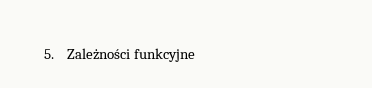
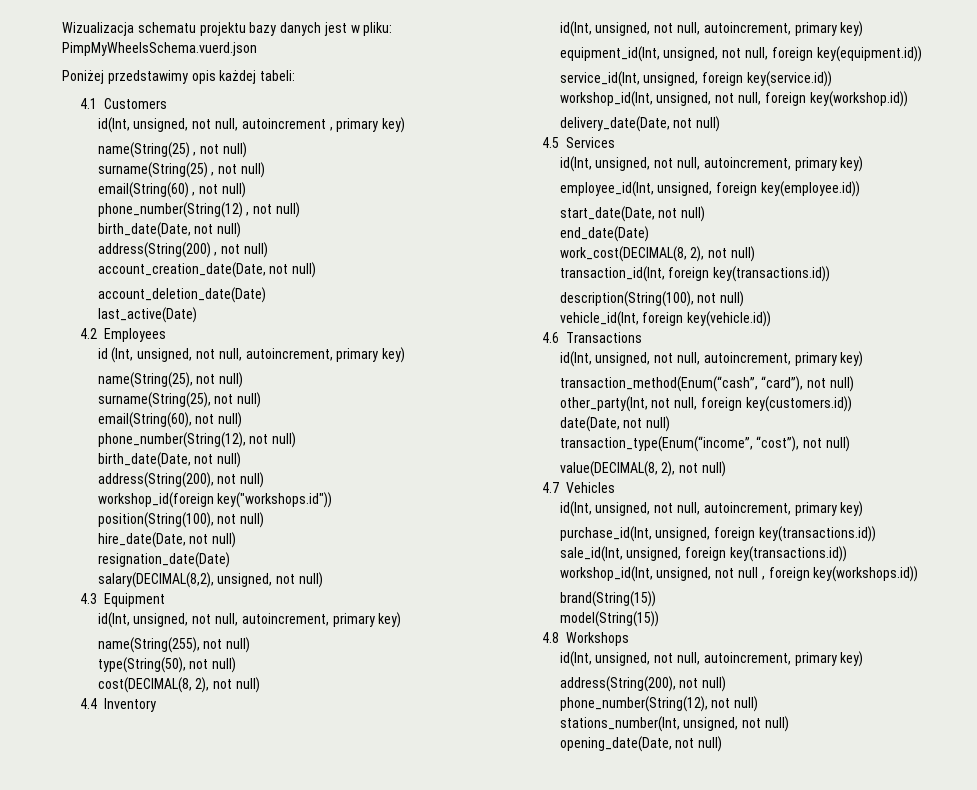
- 5. Zależności funkcyjne
+ Wizualizacja schematu projektu bazy danych jest w pliku: PimpMyWheelsSchema.vuerd.json
+ Poniżej przedstawimy opis każdej tabeli:
+ 4.1 Customers
+ id(Int, unsigned, not null, autoincrement , primary key)
+ name(String(25) , not null)
+ surname(String(25) , not null)
+ email(String(60) , not null)
+ phone_number(String(12) , not null)
+ birth_date(Date, not null)
+ address(String(200) , not null)
+ account_creation_date(Date, not null)
+ account_deletion_date(Date)
+ last_active(Date)
+ 4.2 Employees
+ id (Int, unsigned, not null, autoincrement, primary key)
+ name(String(25), not null)
+ surname(String(25), not null)
+ email(String(60), not null)
+ phone_number(String(12), not null)
+ birth_date(Date, not null)
+ address(String(200), not null)
+ workshop_id(foreign key("workshops.id"))
+ position(String(100), not null)
+ hire_date(Date, not null)
+ resignation_date(Date)
+ salary(DECIMAL(8,2), unsigned, not null)
+ 4.3 Equipment
+ id(Int, unsigned, not null, autoincrement, primary key)
+ name(String(255), not null)
+ type(String(50), not null)
+ cost(DECIMAL(8, 2), not null)
+ 4.4 Inventory
+ id(Int, unsigned, not null, autoincrement, primary key)
+ equipment_id(Int, unsigned, not null, foreign key(equipment.id))
+ service_id(Int, unsigned, foreign key(service.id))
+ workshop_id(Int, unsigned, not null, foreign key(workshop.id))
+ delivery_date(Date, not null)
+ 4.5 Services
+ id(Int, unsigned, not null, autoincrement, primary key)
+ employee_id(Int, unsigned, foreign key(employee.id))
+ start_date(Date, not null)
+ end_date(Date)
+ work_cost(DECIMAL(8, 2), not null)
+ transaction_id(Int, foreign key(transactions.id))
+ description(String(100), not null)
+ vehicle_id(Int, foreign key(vehicle.id))
+ 4.6 Transactions
+ id(Int, unsigned, not null, autoincrement, primary key)
+ transaction_method(Enum(“cash”, “card”), not null)
+ other_party(Int, not null, foreign key(customers.id))
+ date(Date, not null)
+ transaction_type(Enum(“income”, “cost”), not null)
+ value(DECIMAL(8, 2), not null)
+ 4.7 Vehicles
+ id(Int, unsigned, not null, autoincrement, primary key)
+ purchase_id(Int, unsigned, foreign key(transactions.id))
+ sale_id(Int, unsigned, foreign key(transactions.id))
+ workshop_id(Int, unsigned, not null , foreign key(workshops.id))
+ brand(String(15))
+ model(String(15))
+ 4.8 Workshops
+ id(Int, unsigned, not null, autoincrement, primary key)
+ address(String(200), not null)
+ phone_number(String(12), not null)
+ stations_number(Int, unsigned, not null)
+ opening_date(Date, not null)

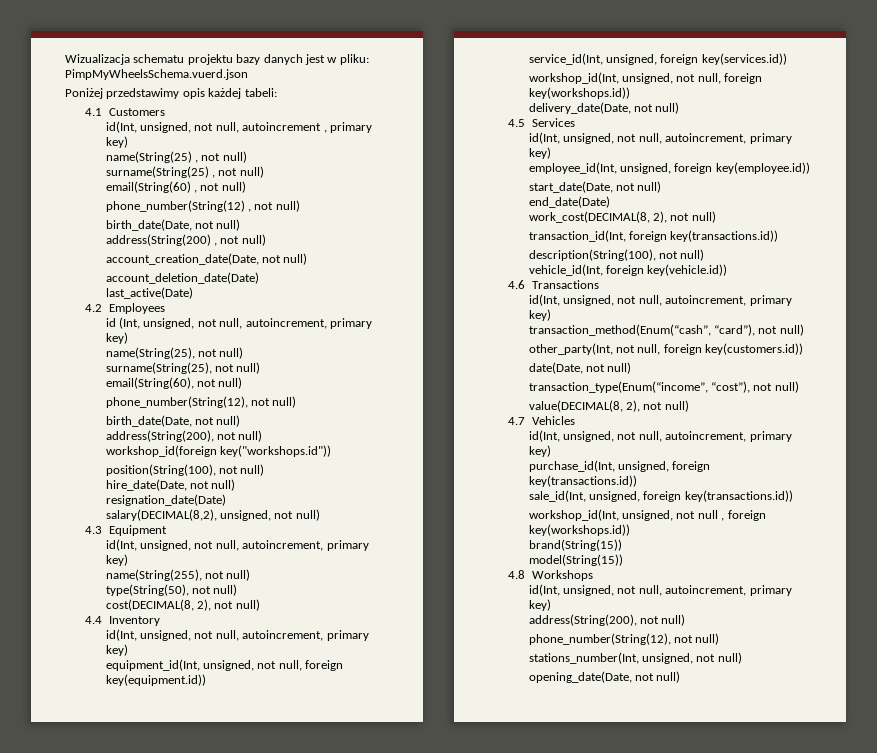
- service_id(Int, unsigned, foreign key(service.id))
+ service_id(Int, unsigned, foreign key(services.id))
- workshop_id(Int, unsigned, not null, foreign key(workshop.id))
+ workshop_id(Int, unsigned, not null, foreign key(workshops.id))

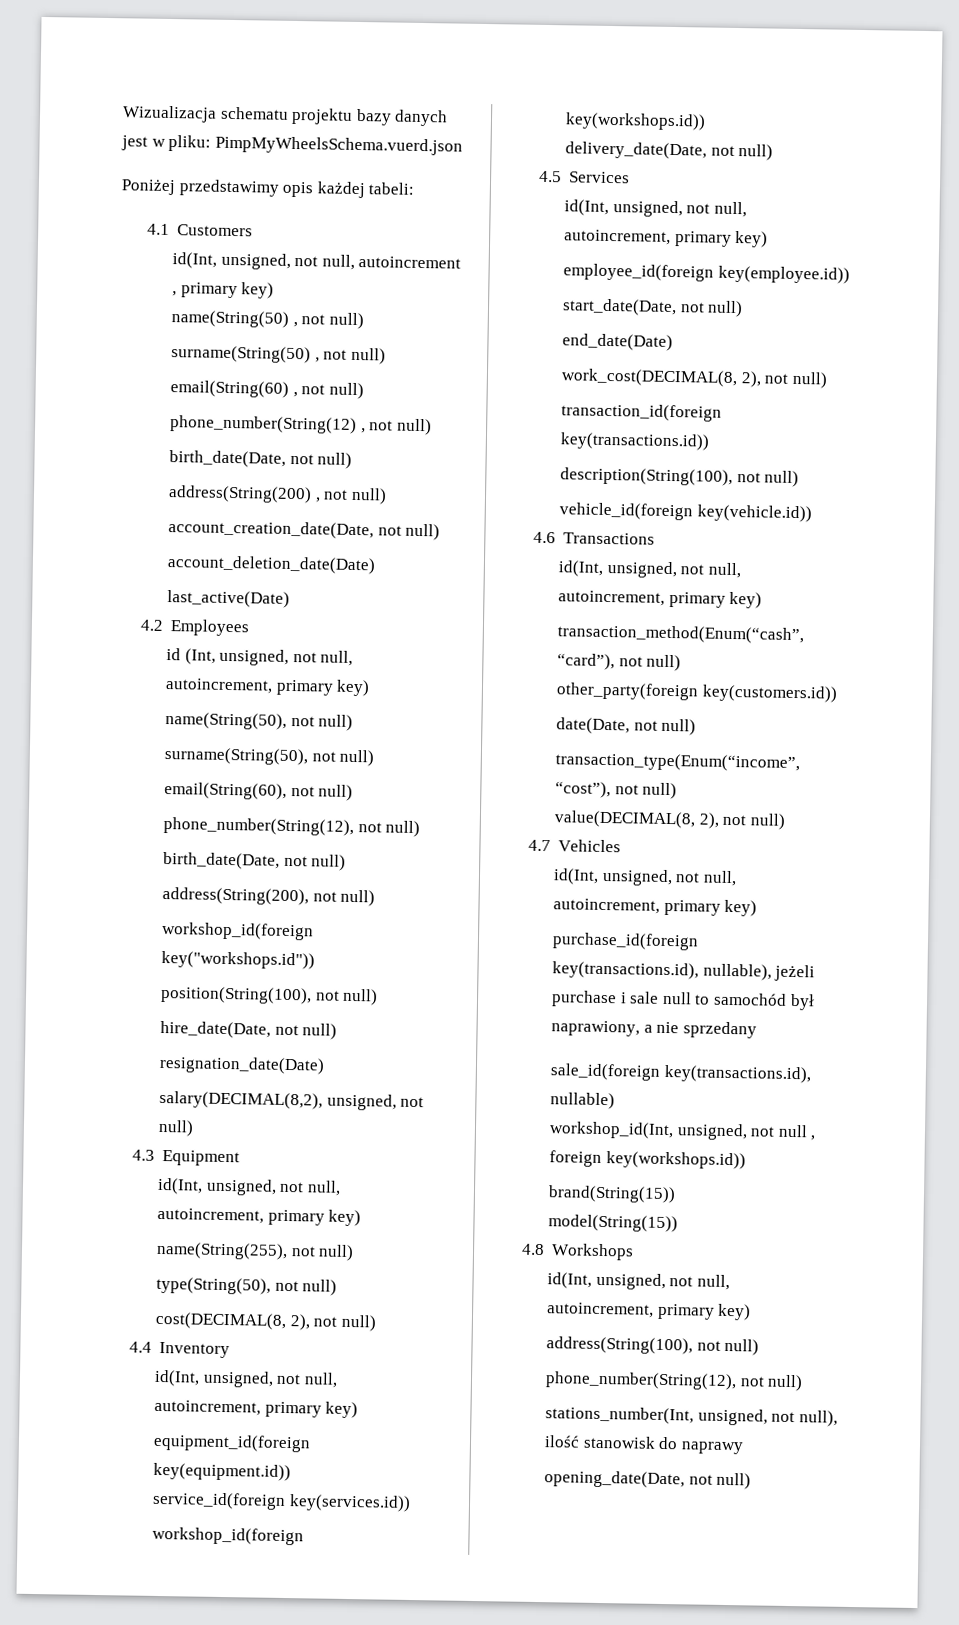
- name(String(25) , not null)
- surname(String(25) , not null)
+ name(String(50) , not null)
+ surname(String(50) , not null)
- name(String(25), not null)
- surname(String(25), not null)
+ name(String(50), not null)
+ surname(String(50), not null)
- equipment_id(Int, unsigned, not null, foreign key(equipment.id))
- service_id(Int, unsigned, foreign key(services.id))
- workshop_id(Int, unsigned, not null, foreign key(workshops.id))
+ equipment_id(foreign key(equipment.id))
+ service_id(foreign key(services.id))
+ workshop_id(foreign key(workshops.id))
- employee_id(Int, unsigned, foreign key(employee.id))
+ employee_id(foreign key(employee.id))
- transaction_id(Int, foreign key(transactions.id))
+ transaction_id(foreign key(transactions.id))
- vehicle_id(Int, foreign key(vehicle.id))
+ vehicle_id(foreign key(vehicle.id))
- other_party(Int, not null, foreign key(customers.id))
+ other_party(foreign key(customers.id))
- purchase_id(Int, unsigned, foreign key(transactions.id))
- sale_id(Int, unsigned, foreign key(transactions.id))
+ purchase_id(foreign key(transactions.id), nullable), jeżeli purchase i sale null to samochód był naprawiony, a nie sprzedany
+ sale_id(foreign key(transactions.id), nullable)
  4.8 Workshops
  id(Int, unsigned, not null, autoincrement, primary key)
- address(String(200), not null)
+ address(String(100), not null)
- stations_number(Int, unsigned, not null)
+ stations_number(Int, unsigned, not null), ilość stanowisk do naprawy

